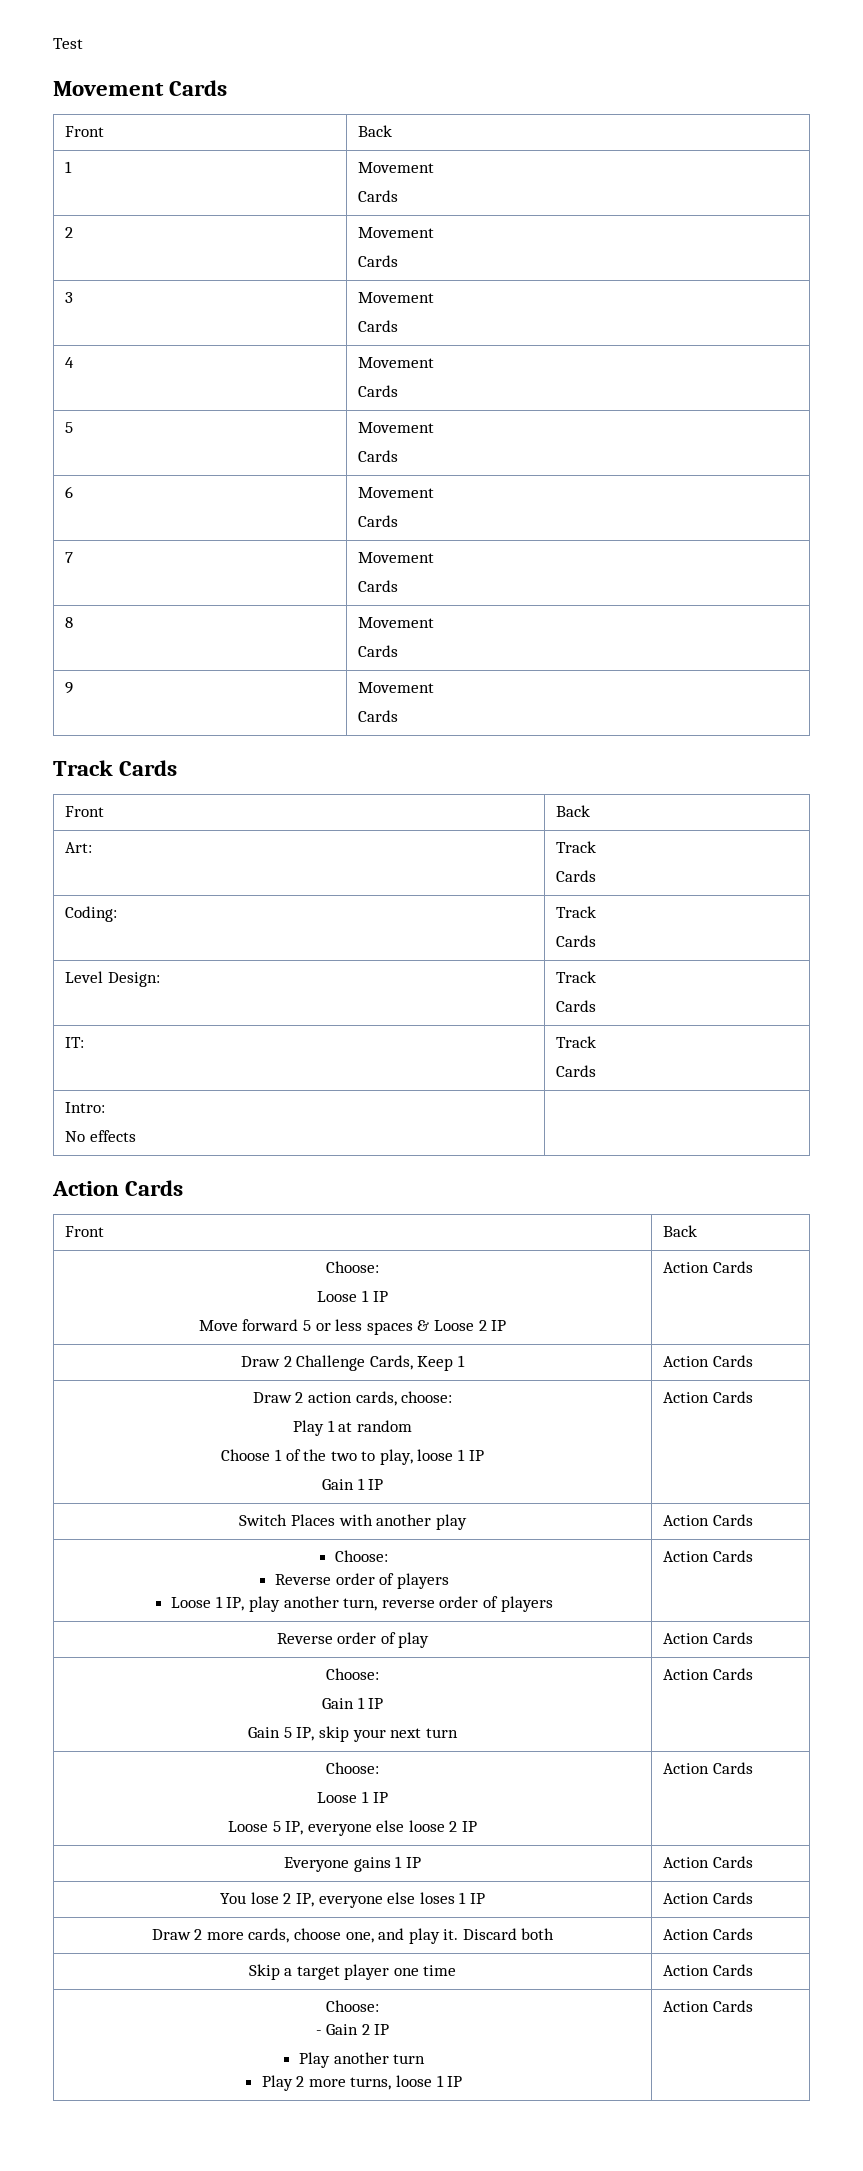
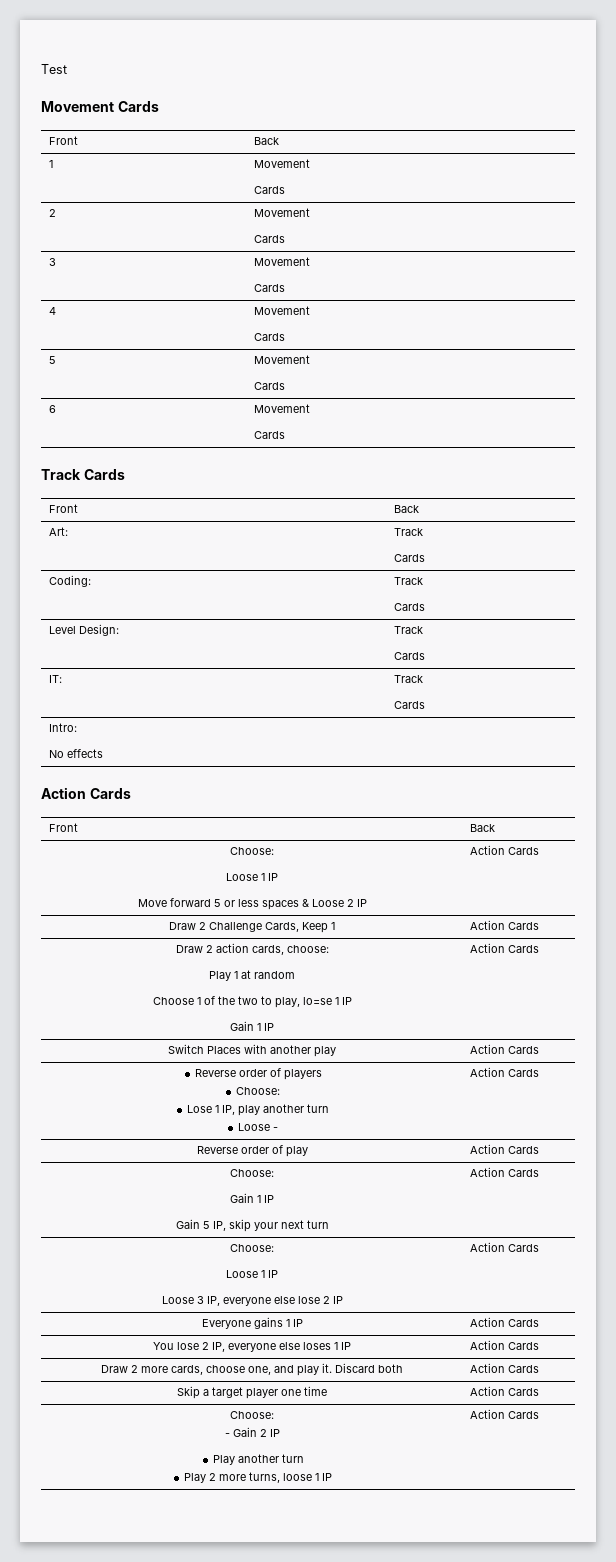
- 7 | Movement
- Cards
- 8 | Movement
- Cards
- 9 | Movement
- Cards
  Draw 2 action cards, choose:
  Play 1 at random
- Choose 1 of the two to play, loose 1 IP
+ Choose 1 of the two to play, lo=se 1 IP
  Switch Places with another play | Action Cards
+ Reverse order of players
  Choose:
- Reverse order of players
- Loose 1 IP, play another turn, reverse order of players | Action Cards
+ Lose 1 IP, play another turn
+ Loose - | Action Cards
  Reverse order of play | Action Cards
  Choose:
  Gain 1 IP
  Gain 5 IP, skip your next turn | Action Cards
  Choose:
  Loose 1 IP
- Loose 5 IP, everyone else loose 2 IP | Action Cards
+ Loose 3 IP, everyone else lose 2 IP | Action Cards

